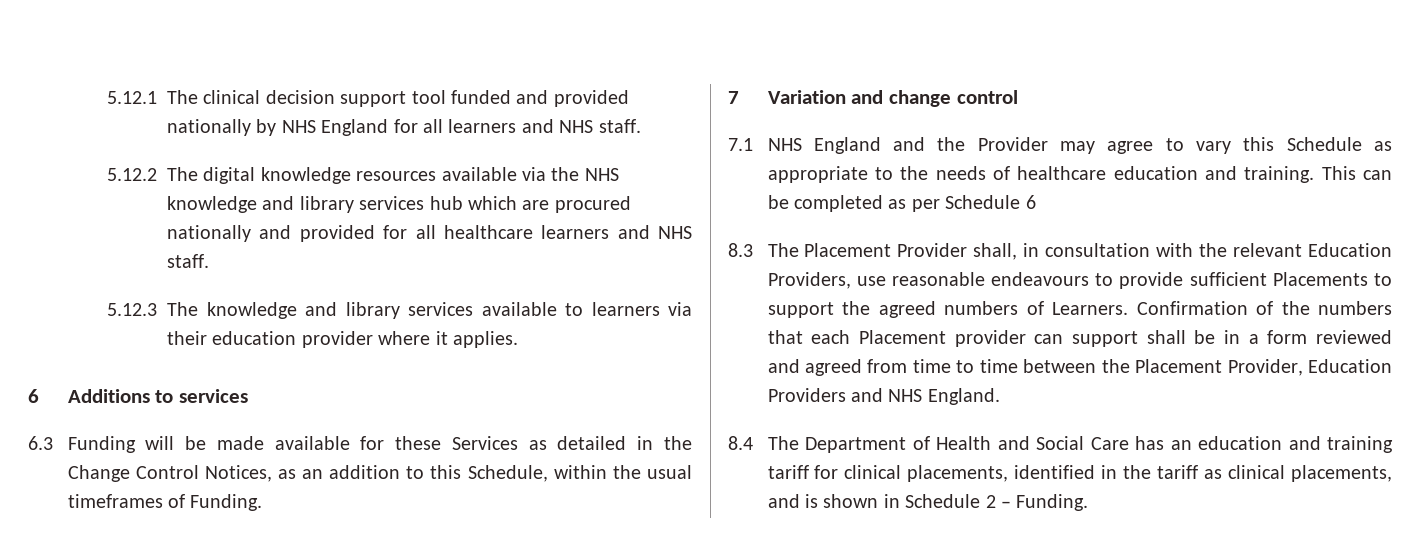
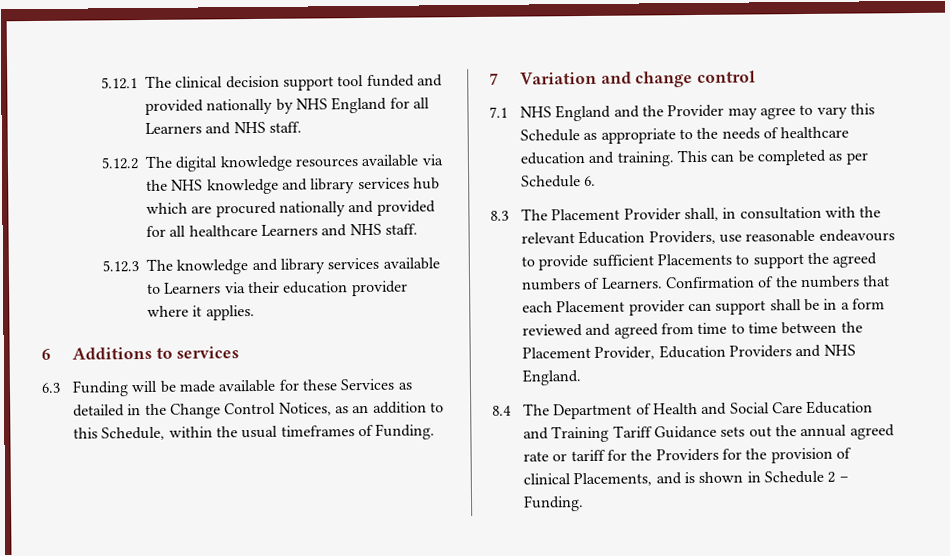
- 5.12.1 The clinical decision support tool funded and provided nationally by NHS England for all learners and NHS staff.
+ 5.12.1 The clinical decision support tool funded and provided nationally by NHS England for all Learners and NHS staff.
- 5.12.2 The digital knowledge resources available via the NHS knowledge and library services hub which are procured nationally and provided for all healthcare learners and NHS staff.
+ 5.12.2 The digital knowledge resources available via the NHS knowledge and library services hub which are procured nationally and provided for all healthcare Learners and NHS staff.
- 5.12.3 The knowledge and library services available to learners via their education provider where it applies.
+ 5.12.3 The knowledge and library services available to Learners via their education provider where it applies.
- This can be completed as per Schedule 6
+ This can be completed as per Schedule 6.
- 8.4 The Department of Health and Social Care has an education and training tariff for clinical placements, identified in the tariff as clinical placements, and is shown in Schedule 2 – Funding.
+ 8.4 The Department of Health and Social Care Education and Training Tariff Guidance sets out the annual agreed rate or tariff for the Providers for the provision of clinical Placements, and is shown in Schedule 2 – Funding.

